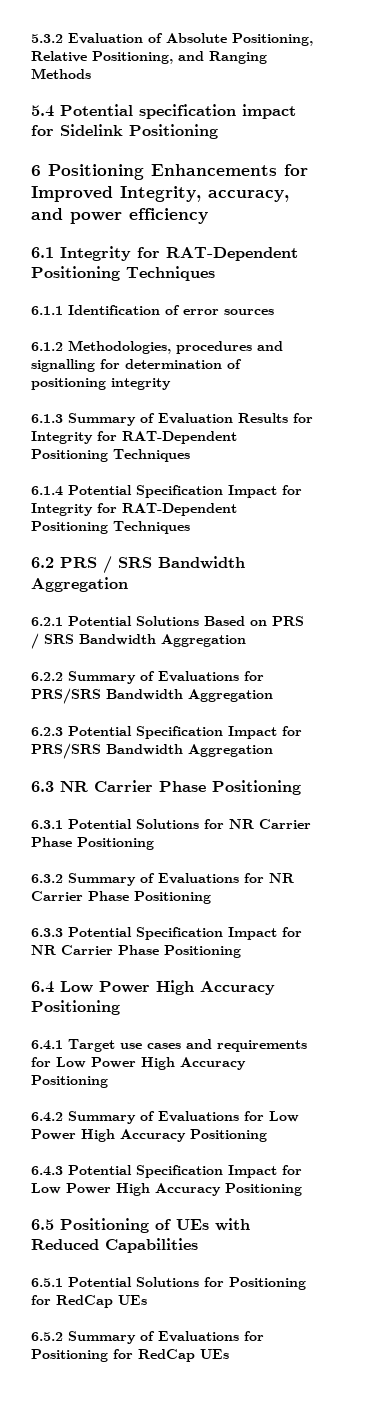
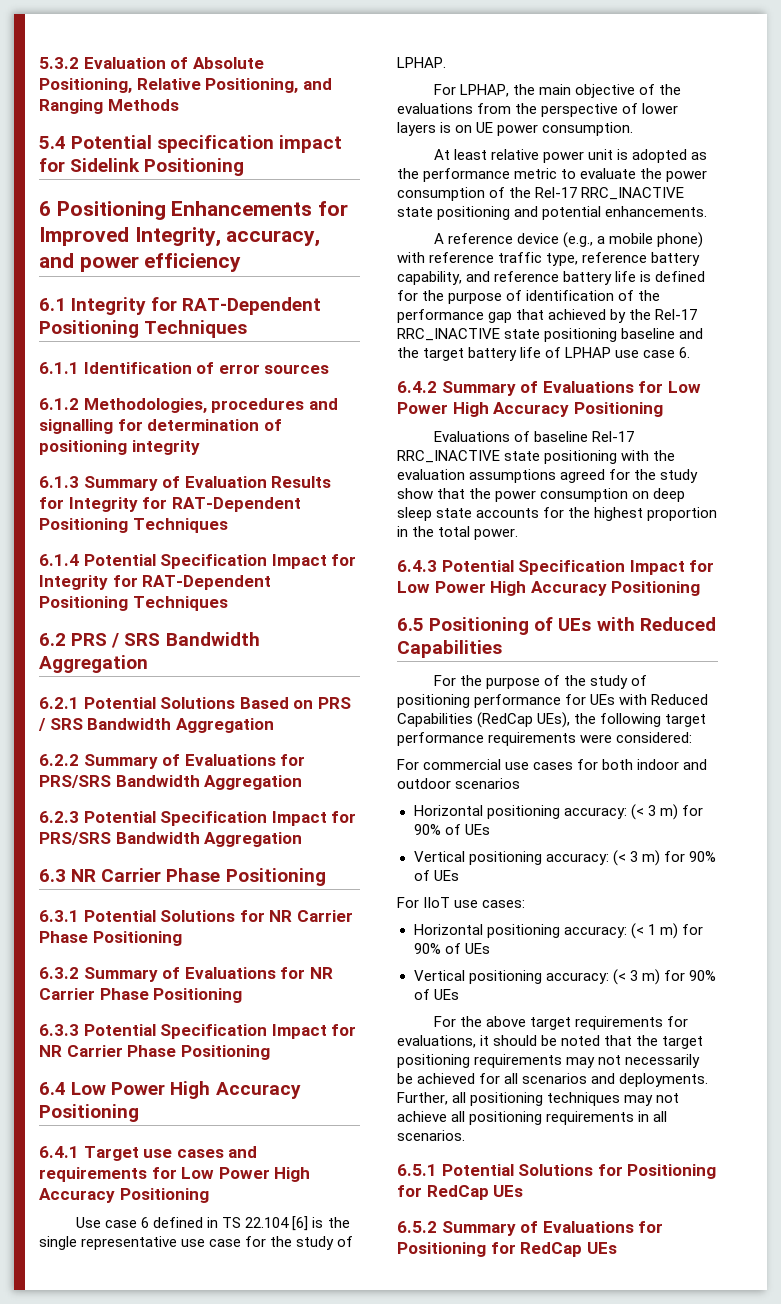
+ Use case 6 defined in TS 22.104 [6] is the single representative use case for the study of LPHAP.
+ For LPHAP, the main objective of the evaluations from the perspective of lower layers is on UE power consumption.
+ At least relative power unit is adopted as the performance metric to evaluate the power consumption of the Rel-17 RRC_INACTIVE state positioning and potential enhancements.
+ A reference device (e.g., a mobile phone) with reference traffic type, reference battery capability, and reference battery life is defined for the purpose of identification of the performance gap that achieved by the Rel-17 RRC_INACTIVE state positioning baseline and the target battery life of LPHAP use case 6.
+ Evaluations of baseline Rel-17 RRC_INACTIVE state positioning with the evaluation assumptions agreed for the study show that the power consumption on deep sleep state accounts for the highest proportion in the total power.
+ For the purpose of the study of positioning performance for UEs with Reduced Capabilities (RedCap UEs), the following target performance requirements were considered:
+ For commercial use cases for both indoor and outdoor scenarios
+ Horizontal positioning accuracy: (< 3 m) for 90% of UEs
+ Vertical positioning accuracy: (< 3 m) for 90% of UEs
+ For IIoT use cases:
+ Horizontal positioning accuracy: (< 1 m) for 90% of UEs
+ Vertical positioning accuracy: (< 3 m) for 90% of UEs
+ For the above target requirements for evaluations, it should be noted that the target positioning requirements may not necessarily be achieved for all scenarios and deployments. Further, all positioning techniques may not achieve all positioning requirements in all scenarios.

